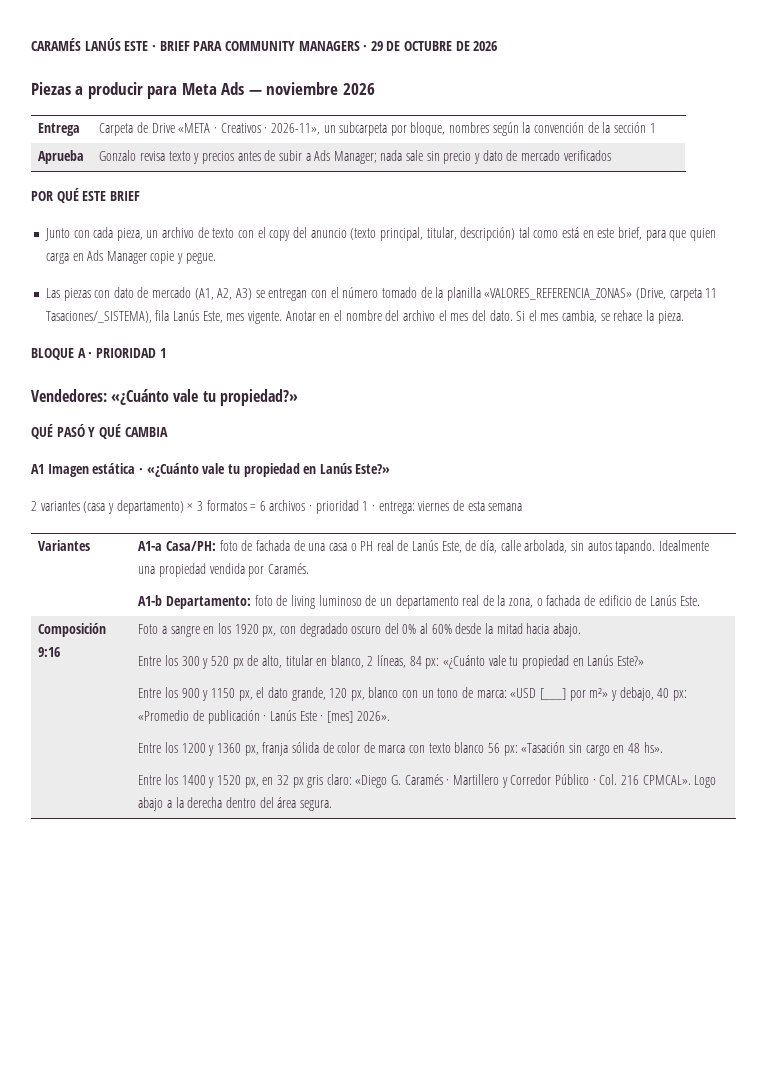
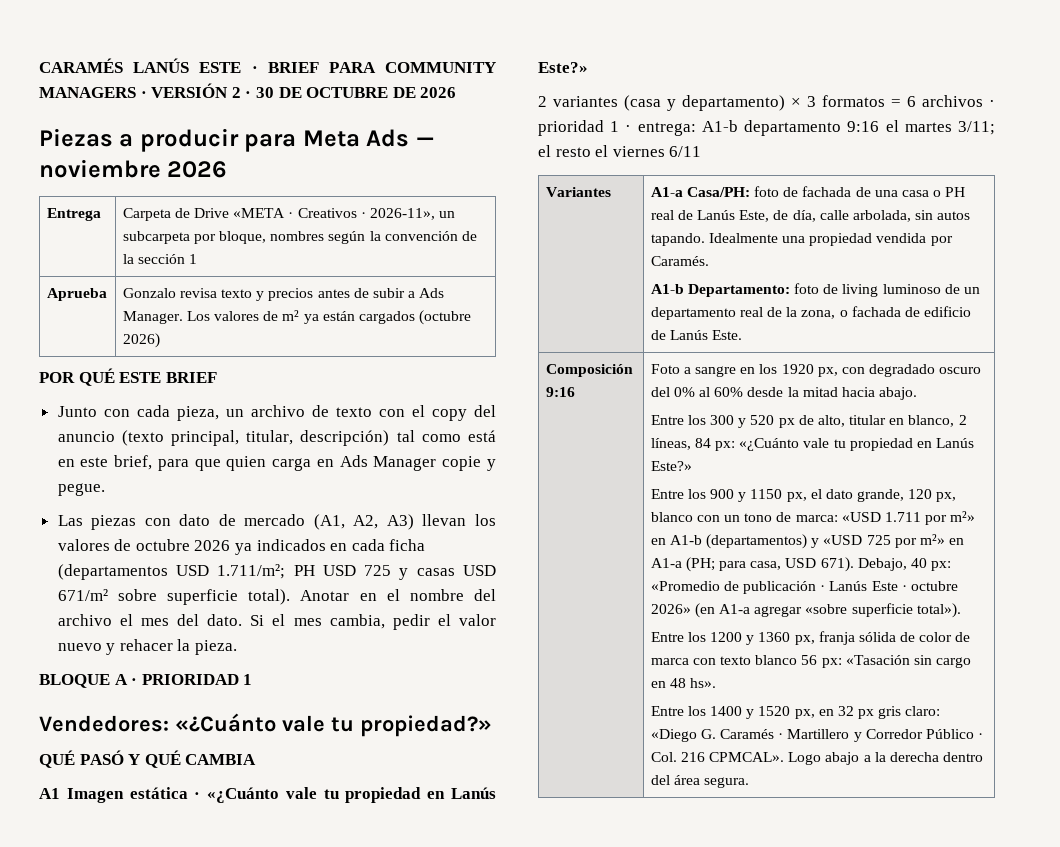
- CARAMÉS LANÚS ESTE · BRIEF PARA COMMUNITY MANAGERS · 29 DE OCTUBRE DE 2026
+ CARAMÉS LANÚS ESTE · BRIEF PARA COMMUNITY MANAGERS · VERSIÓN 2 · 30 DE OCTUBRE DE 2026
- Aprueba | Gonzalo revisa texto y precios antes de subir a Ads Manager; nada sale sin precio y dato de mercado verificados
+ Aprueba | Gonzalo revisa texto y precios antes de subir a Ads Manager. Los valores de m² ya están cargados (octubre 2026)
- Las piezas con dato de mercado (A1, A2, A3) se entregan con el número tomado de la planilla «VALORES_REFERENCIA_ZONAS» (Drive, carpeta 11 Tasaciones/_SISTEMA), fila Lanús Este, mes vigente.
+ Las piezas con dato de mercado (A1, A2, A3) llevan los valores de octubre 2026 ya indicados en cada ficha (departamentos USD 1.711/m²; PH USD 725 y casas USD 671/m² sobre superficie total).
- Si el mes cambia, se rehace la pieza.
+ Si el mes cambia, pedir el valor nuevo y rehacer la pieza.
- 2 variantes (casa y departamento) × 3 formatos = 6 archivos · prioridad 1 · entrega: viernes de esta semana
+ 2 variantes (casa y departamento) × 3 formatos = 6 archivos · prioridad 1 · entrega: A1-b departamento 9:16 el martes 3/11; el resto el viernes 6/11
- Entre los 900 y 1150 px, el dato grande, 120 px, blanco con un tono de marca: «USD [___] por m²» y debajo, 40 px: «Promedio de publicación · Lanús Este · [mes] 2026».
+ Entre los 900 y 1150 px, el dato grande, 120 px, blanco con un tono de marca: «USD 1.711 por m²» en A1-b (departamentos) y «USD 725 por m²» en A1-a (PH; para casa, USD 671). Debajo, 40 px: «Promedio de publicación · Lanús Este · octubre 2026» (en A1-a agregar «sobre superficie total»).

